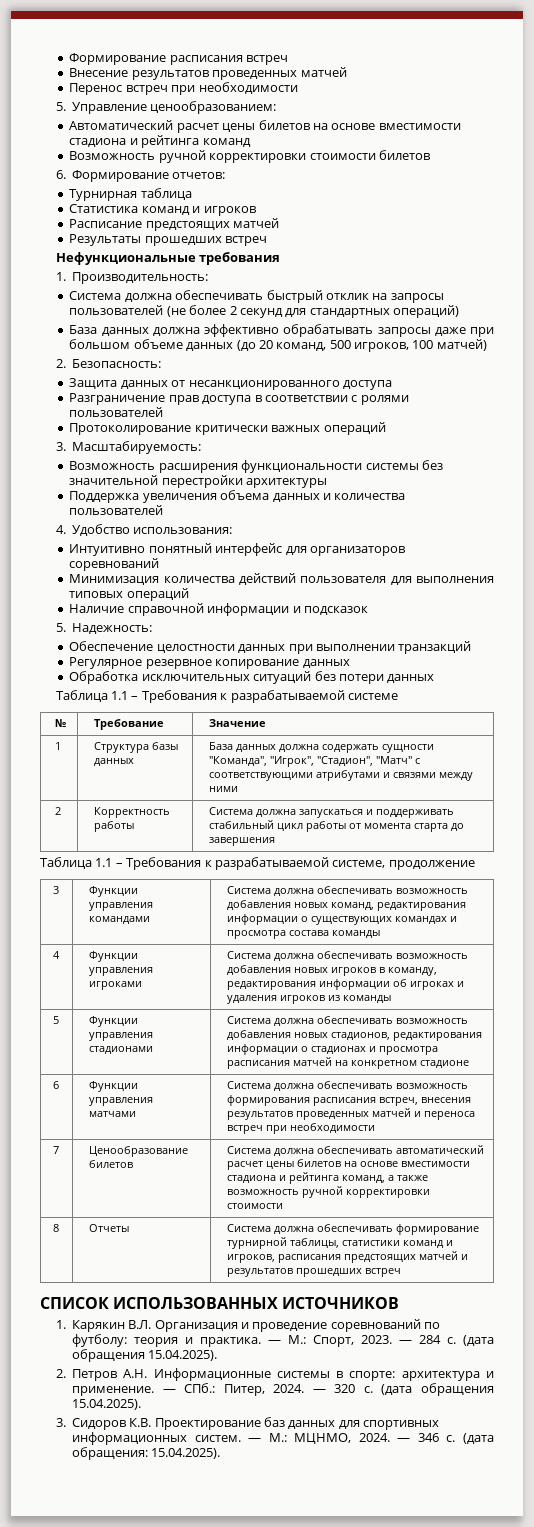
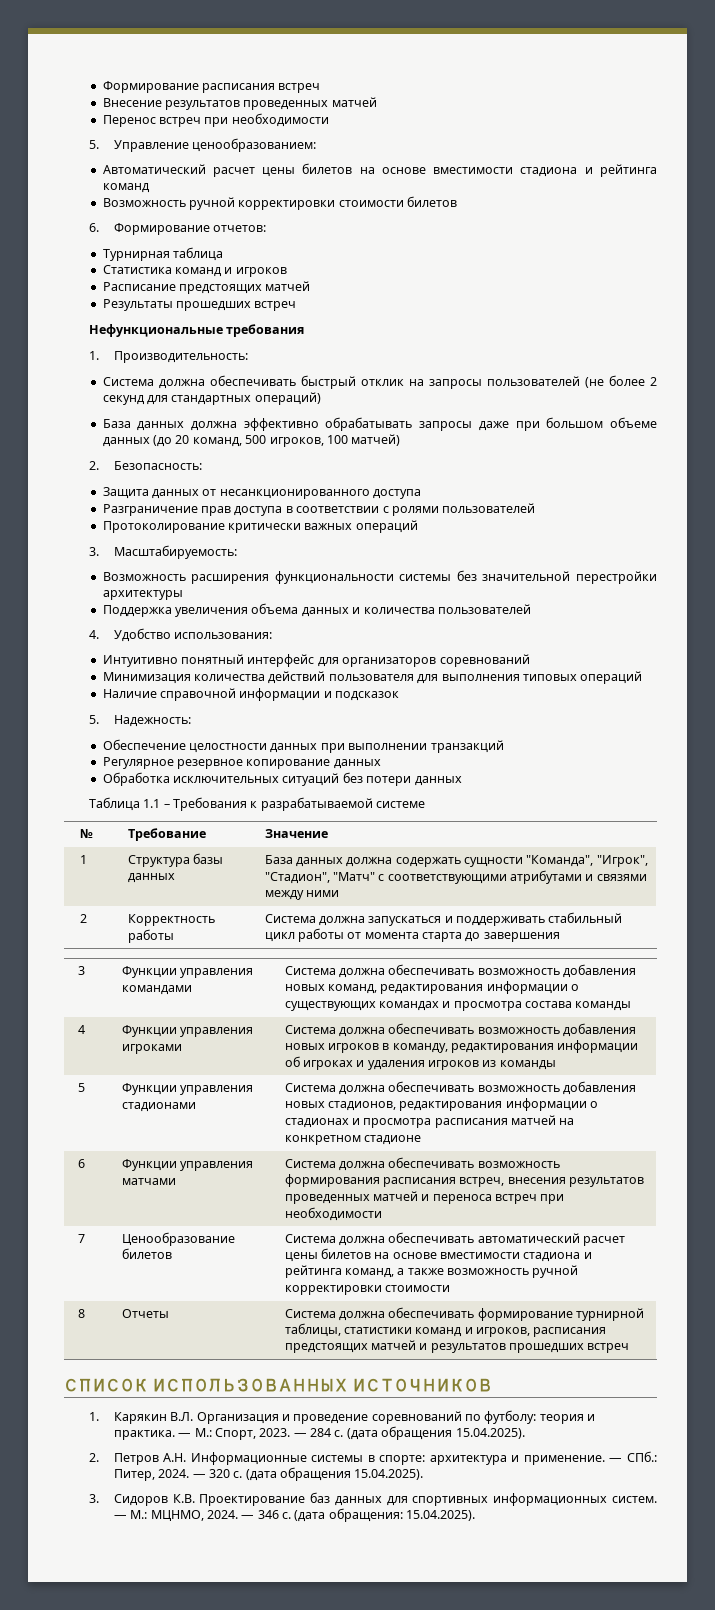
- Таблица 1.1 – Требования к разрабатываемой системе, продолжение

